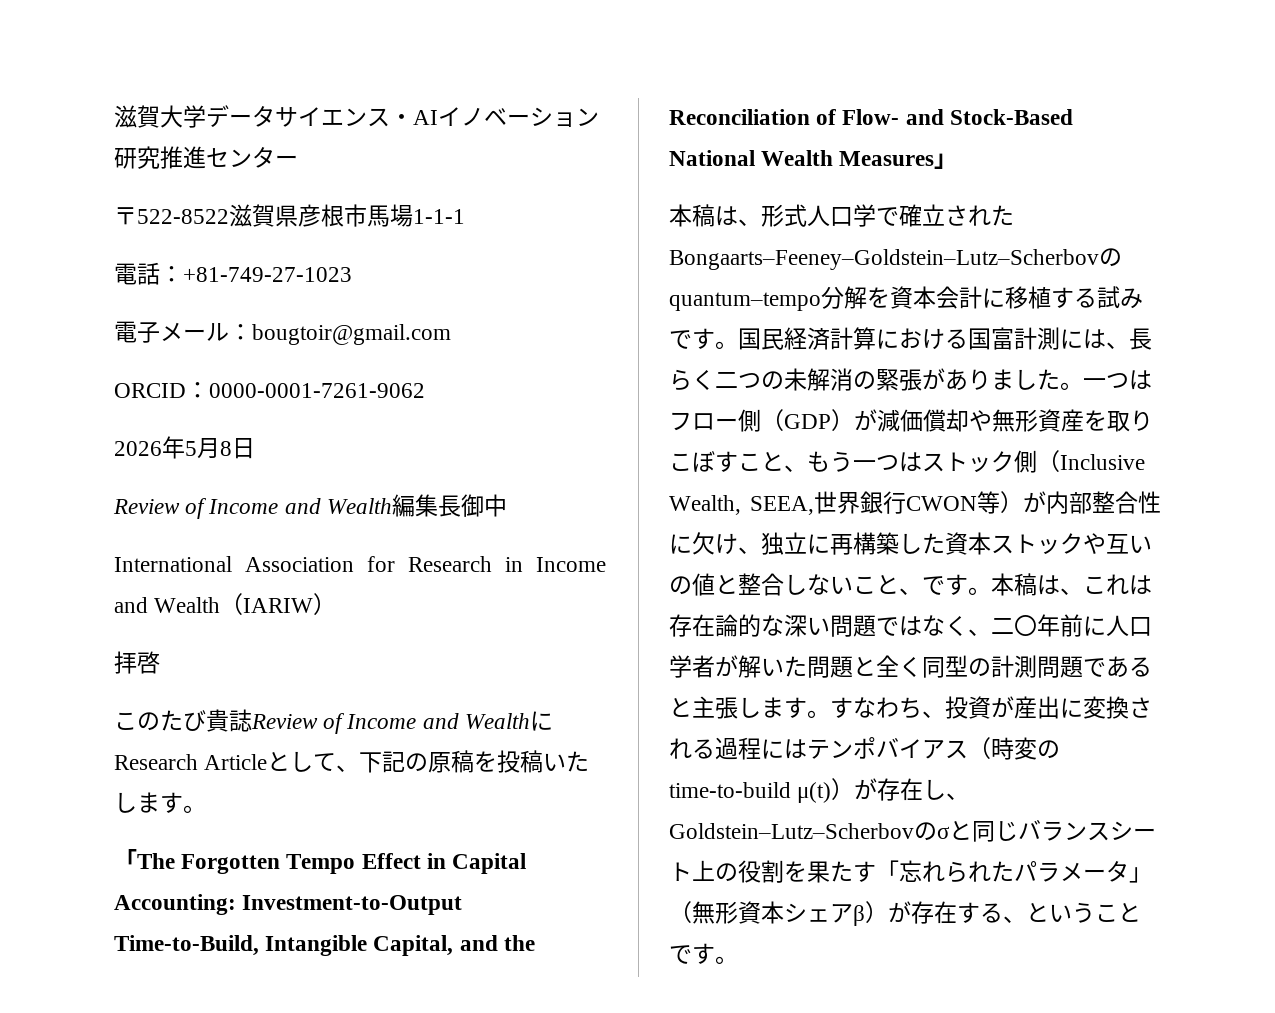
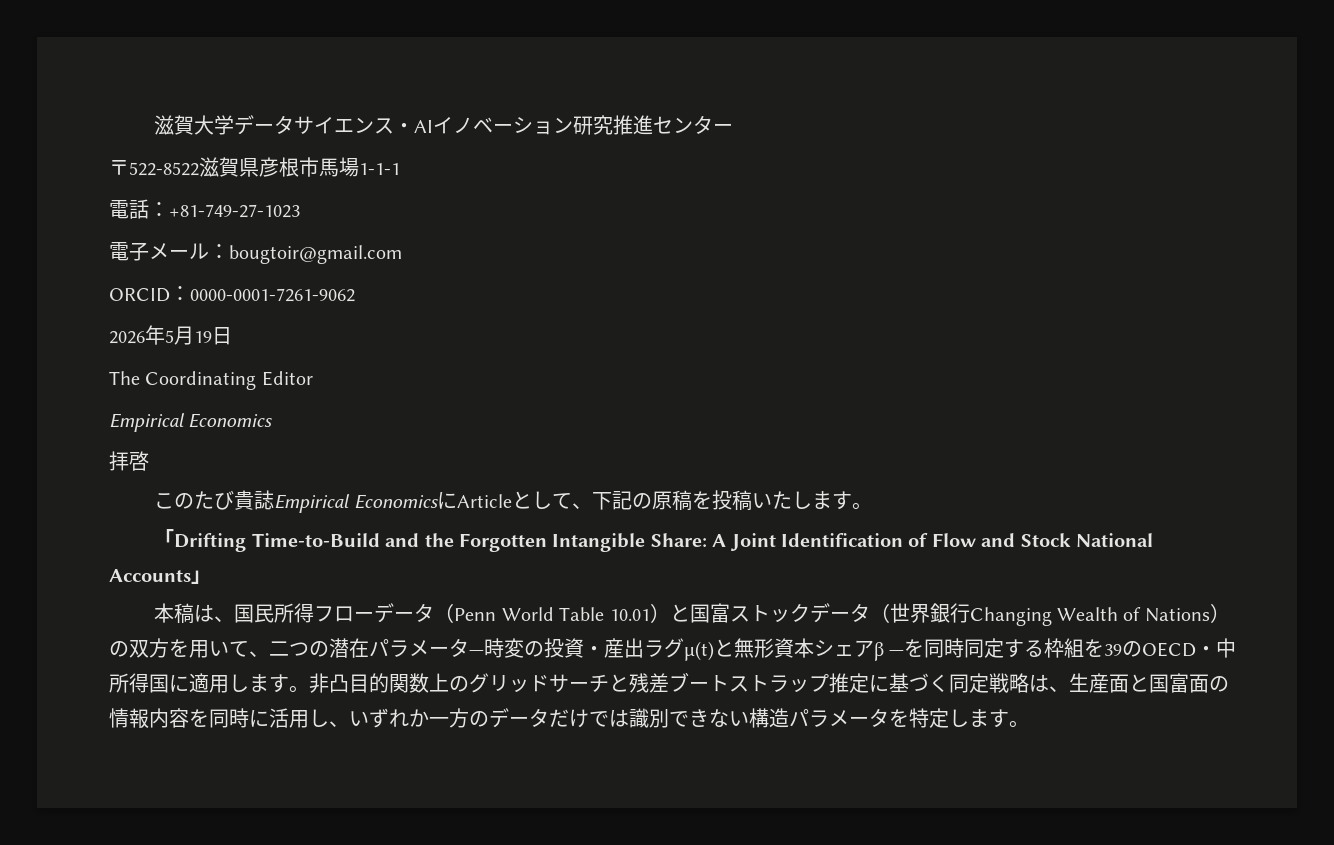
- 2026年5月8日
+ 2026年5月19日
- Review of Income and Wealth編集長御中
- International Association for Research in Income and Wealth（IARIW）
+ The Coordinating Editor
+ Empirical Economics
  拝啓
- このたび貴誌Review of Income and WealthにResearch Articleとして、下記の原稿を投稿いたします。
+ このたび貴誌Empirical EconomicsにArticleとして、下記の原稿を投稿いたします。
- 「The Forgotten Tempo Effect in Capital Accounting: Investment-to-Output Time-to-Build, Intangible Capital, and the Reconciliation of Flow- and Stock-Based National Wealth Measures」
- 本稿は、形式人口学で確立されたBongaarts–Feeney–Goldstein–Lutz–Scherbovのquantum–tempo分解を資本会計に移植する試みです。国民経済計算における国富計測には、長らく二つの未解消の緊張がありました。一つはフロー側（GDP）が減価償却や無形資産を取りこぼすこと、もう一つはストック側（Inclusive Wealth, SEEA,世界銀行CWON等）が内部整合性に欠け、独立に再構築した資本ストックや互いの値と整合しないこと、です。本稿は、これは存在論的な深い問題ではなく、二〇年前に人口学者が解いた問題と全く同型の計測問題であると主張します。すなわち、投資が産出に変換される過程にはテンポバイアス（時変のtime-to-build μ(t)）が存在し、Goldstein–Lutz–Scherbovのσと同じバランスシート上の役割を果たす「忘れられたパラメータ」（無形資本シェアβ）が存在する、ということです。
+ 「Drifting Time-to-Build and the Forgotten Intangible Share: A Joint Identification of Flow and Stock National Accounts」
+ 本稿は、国民所得フローデータ（Penn World Table 10.01）と国富ストックデータ（世界銀行Changing Wealth of Nations）の双方を用いて、二つの潜在パラメータ—時変の投資・産出ラグμ(t)と無形資本シェアβ —を同時同定する枠組を39のOECD・中所得国に適用します。非凸目的関数上のグリッドサーチと残差ブートストラップ推定に基づく同定戦略は、生産面と国富面の情報内容を同時に活用し、いずれか一方のデータだけでは識別できない構造パラメータを特定します。

